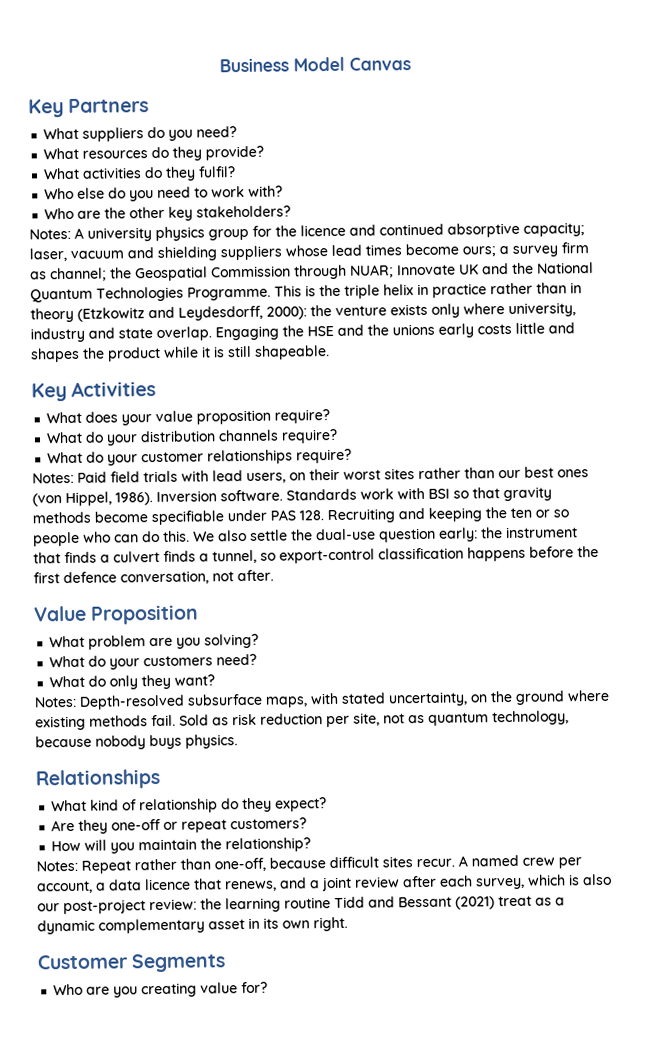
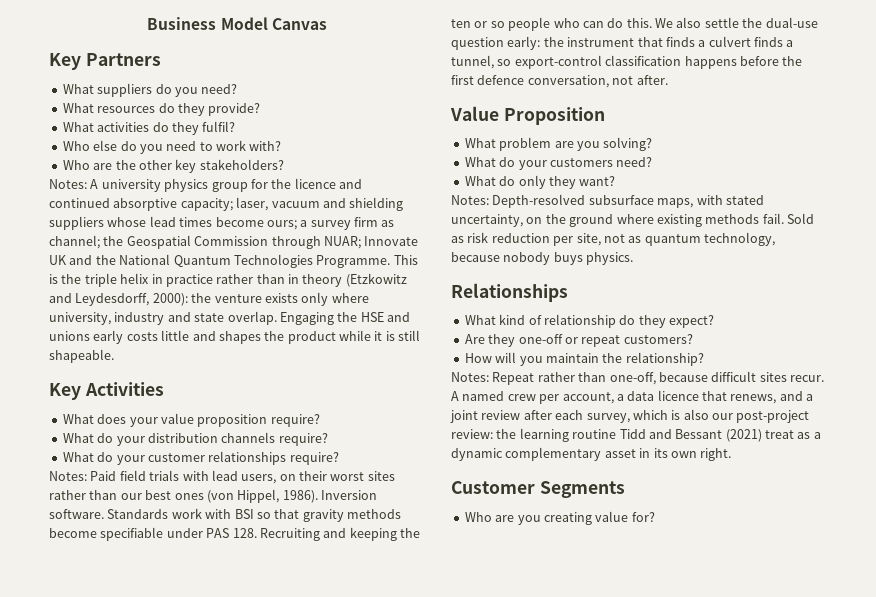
- Engaging the HSE and the unions early costs little and shapes the product while it is still shapeable.
+ Engaging the HSE and unions early costs little and shapes the product while it is still shapeable.

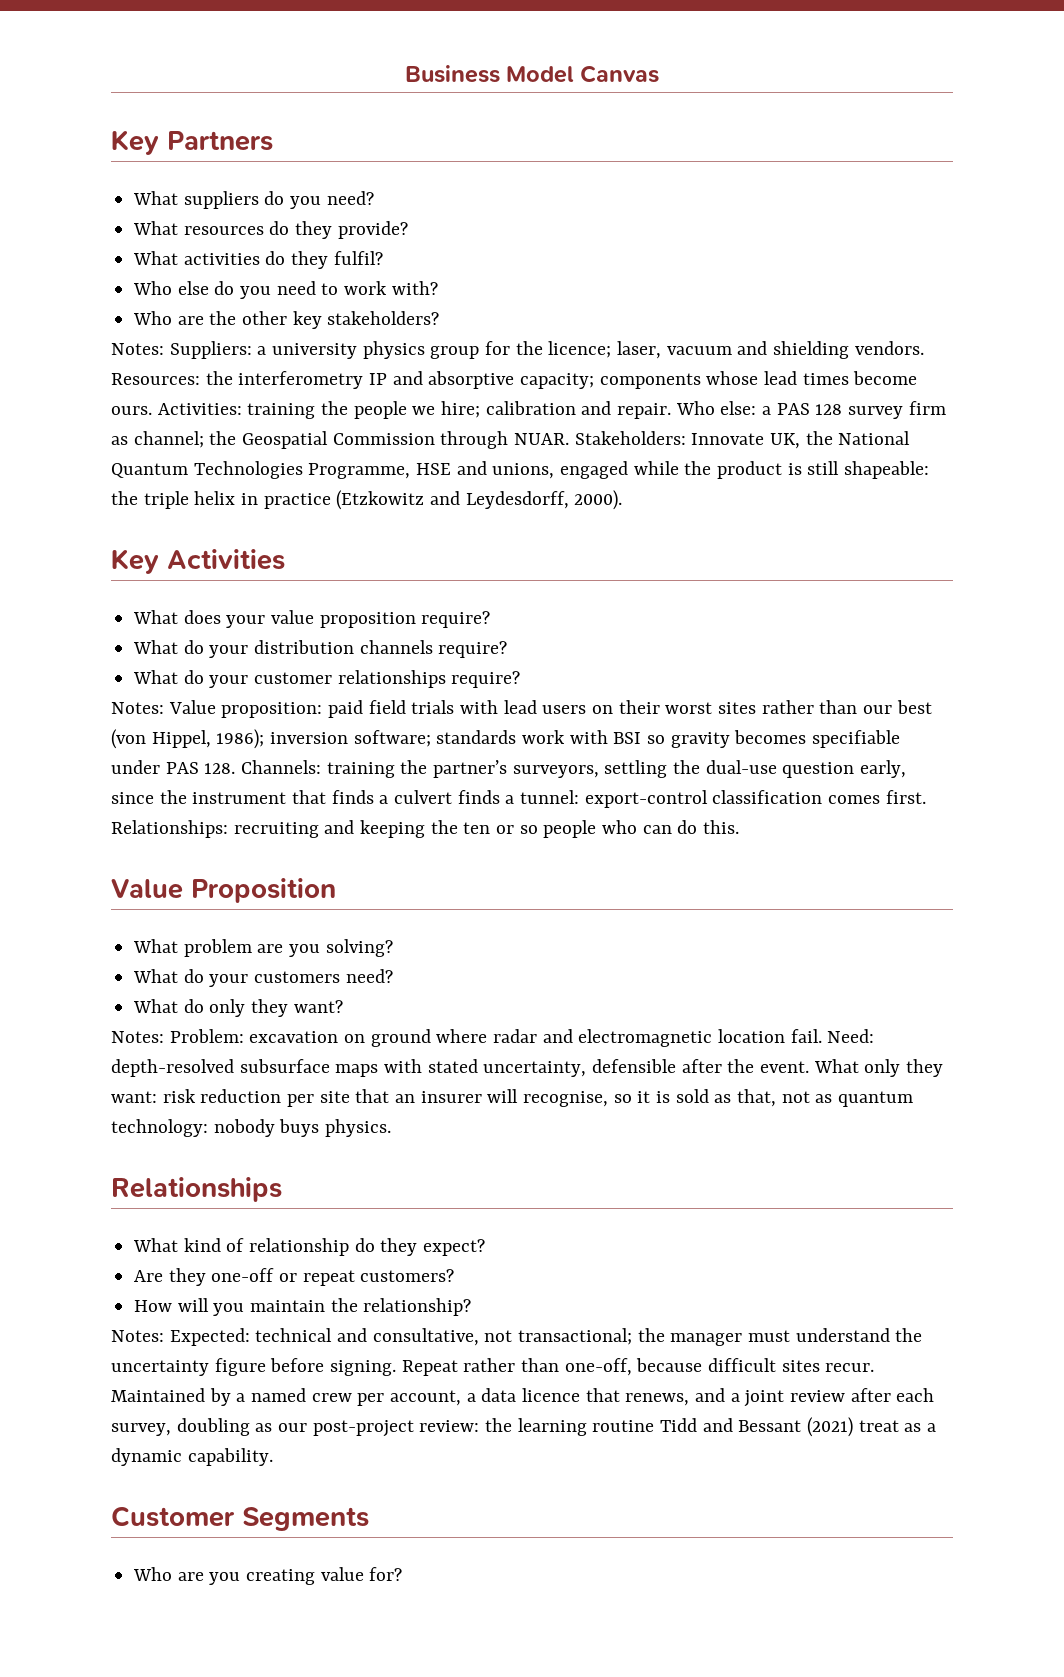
- Notes: A university physics group for the licence and continued absorptive capacity; laser, vacuum and shielding suppliers whose lead times become ours; a survey firm as channel; the Geospatial Commission through NUAR; Innovate UK and the National Quantum Technologies Programme. This is the triple helix in practice rather than in theory (Etzkowitz and Leydesdorff, 2000): the venture exists only where university, industry and state overlap. Engaging the HSE and unions early costs little and shapes the product while it is still shapeable.
+ Notes: Suppliers: a university physics group for the licence; laser, vacuum and shielding vendors. Resources: the interferometry IP and absorptive capacity; components whose lead times become ours. Activities: training the people we hire; calibration and repair. Who else: a PAS 128 survey firm as channel; the Geospatial Commission through NUAR. Stakeholders: Innovate UK, the National Quantum Technologies Programme, HSE and unions, engaged while the product is still shapeable: the triple helix in practice (Etzkowitz and Leydesdorff, 2000).
- Notes: Paid field trials with lead users, on their worst sites rather than our best ones (von Hippel, 1986). Inversion software. Standards work with BSI so that gravity methods become specifiable under PAS 128. Recruiting and keeping the ten or so people who can do this. We also settle the dual-use question early: the instrument that finds a culvert finds a tunnel, so export-control classification happens before the first defence conversation, not after.
+ Notes: Value proposition: paid field trials with lead users on their worst sites rather than our best (von Hippel, 1986); inversion software; standards work with BSI so gravity becomes specifiable under PAS 128. Channels: training the partner’s surveyors, settling the dual-use question early, since the instrument that finds a culvert finds a tunnel: export-control classification comes first. Relationships: recruiting and keeping the ten or so people who can do this.
- Notes: Depth-resolved subsurface maps, with stated uncertainty, on the ground where existing methods fail. Sold as risk reduction per site, not as quantum technology, because nobody buys physics.
+ Notes: Problem: excavation on ground where radar and electromagnetic location fail. Need: depth-resolved subsurface maps with stated uncertainty, defensible after the event. What only they want: risk reduction per site that an insurer will recognise, so it is sold as that, not as quantum technology: nobody buys physics.
- Notes: Repeat rather than one-off, because difficult sites recur.
+ Notes: Expected: technical and consultative, not transactional; the manager must understand the uncertainty figure before signing. Repeat rather than one-off, because difficult sites recur.
- A named crew per account, a data licence that renews, and a joint review after each survey, which is also our post-project review: the learning routine Tidd and Bessant (2021) treat as a dynamic complementary asset in its own right.
+ Maintained by a named crew per account, a data licence that renews, and a joint review after each survey, doubling as our post-project review: the learning routine Tidd and Bessant (2021) treat as a dynamic capability.

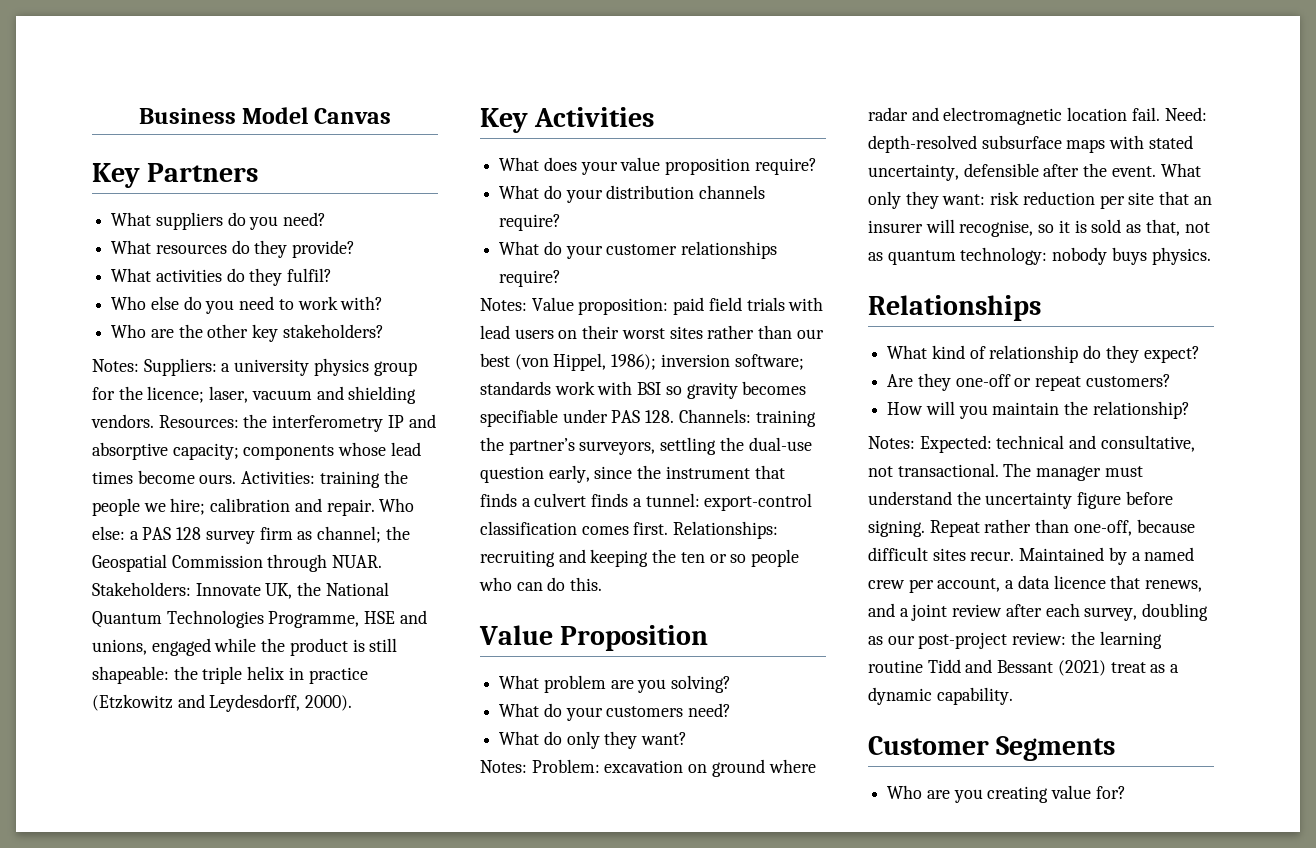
- Notes: Expected: technical and consultative, not transactional; the manager must understand the uncertainty figure before signing.
+ Notes: Expected: technical and consultative, not transactional. The manager must understand the uncertainty figure before signing.

